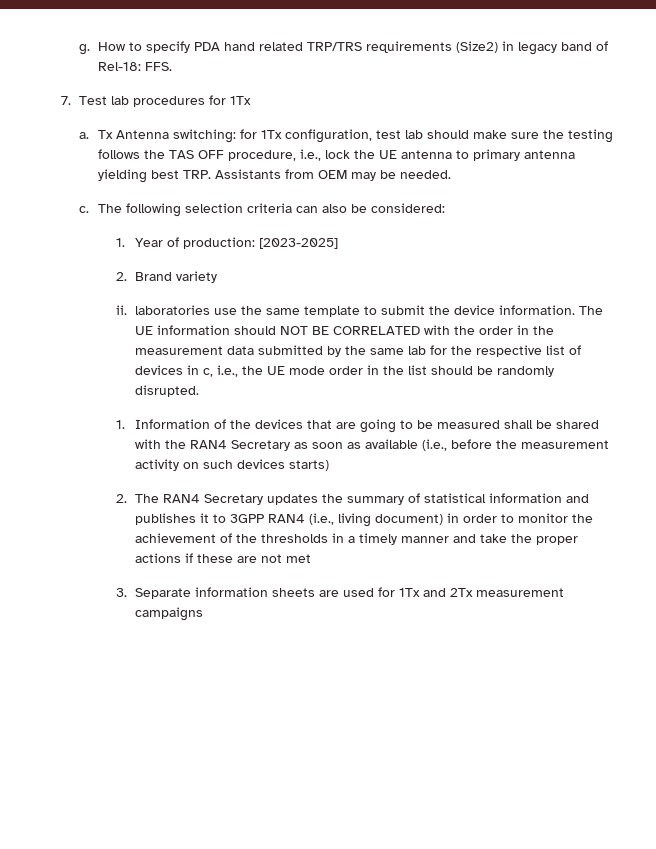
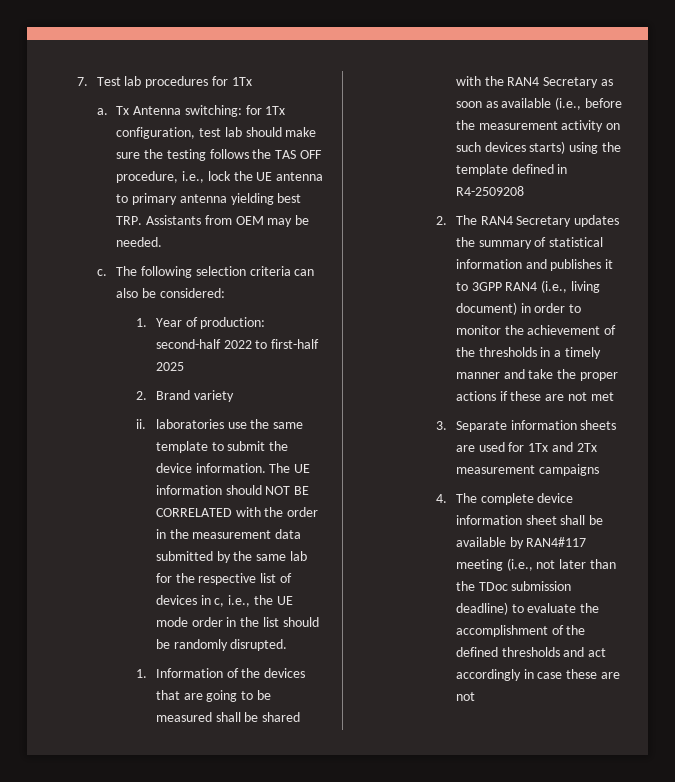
- g. How to specify PDA hand related TRP/TRS requirements (Size2) in legacy band of Rel-18: FFS.
- 1. Year of production: [2023-2025]
+ 1. Year of production: second-half 2022 to first-half 2025
- 1. Information of the devices that are going to be measured shall be shared with the RAN4 Secretary as soon as available (i.e., before the measurement activity on such devices starts)
+ 1. Information of the devices that are going to be measured shall be shared with the RAN4 Secretary as soon as available (i.e., before the measurement activity on such devices starts) using the template defined in R4-2509208
+ 4. The complete device information sheet shall be available by RAN4#117 meeting (i.e., not later than the TDoc submission deadline) to evaluate the accomplishment of the defined thresholds and act accordingly in case these are not

